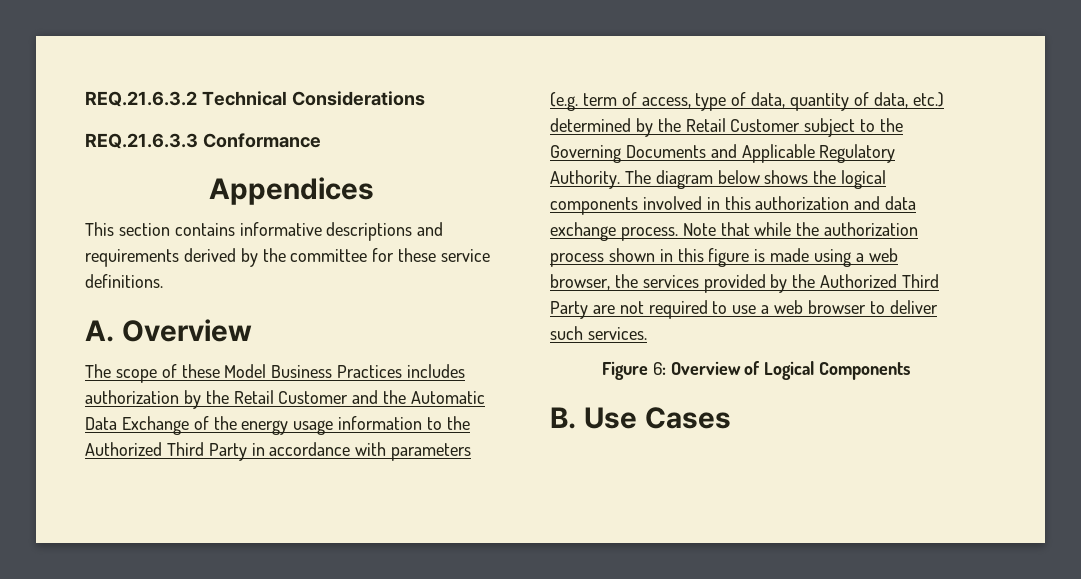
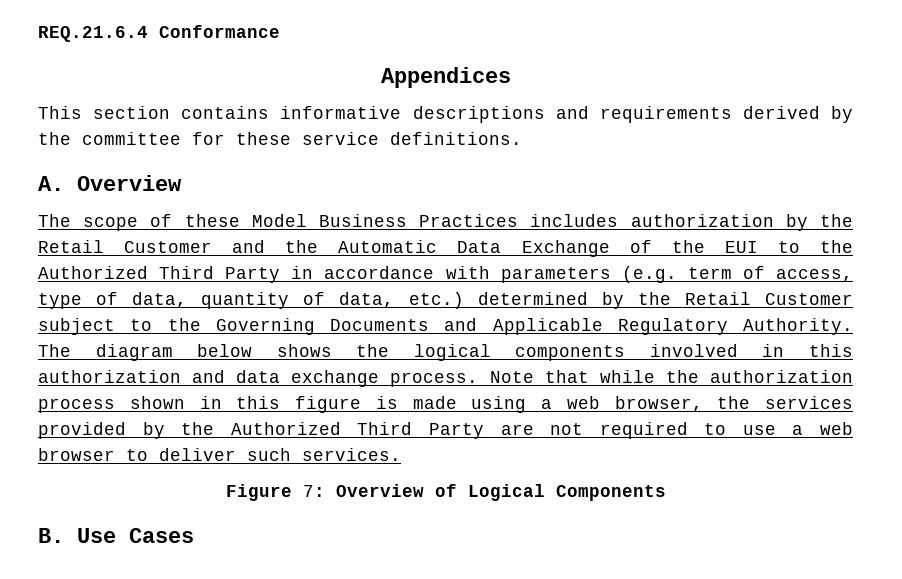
- REQ.21.6.3.2 Technical Considerations
- REQ.21.6.3.3 Conformance
+ REQ.21.6.4 Conformance
- The scope of these Model Business Practices includes authorization by the Retail Customer and the Automatic Data Exchange of the energy usage information to the Authorized Third Party in accordance with parameters (e.g. term of access, type of data, quantity of data, etc.) determined by the Retail Customer subject to the Governing Documents and Applicable Regulatory Authority.
+ The scope of these Model Business Practices includes authorization by the Retail Customer and the Automatic Data Exchange of the EUI to the Authorized Third Party in accordance with parameters (e.g. term of access, type of data, quantity of data, etc.) determined by the Retail Customer subject to the Governing Documents and Applicable Regulatory Authority.
- Figure 6: Overview of Logical Components
+ Figure 7: Overview of Logical Components

